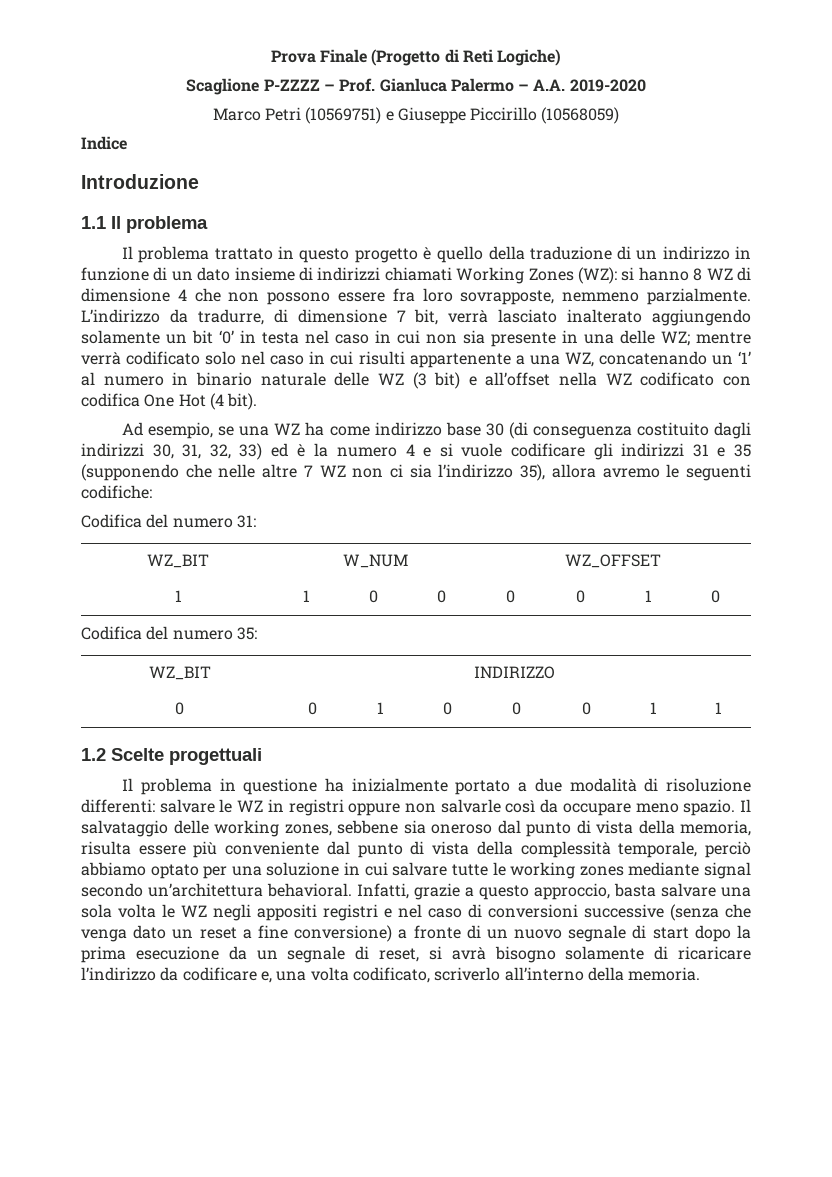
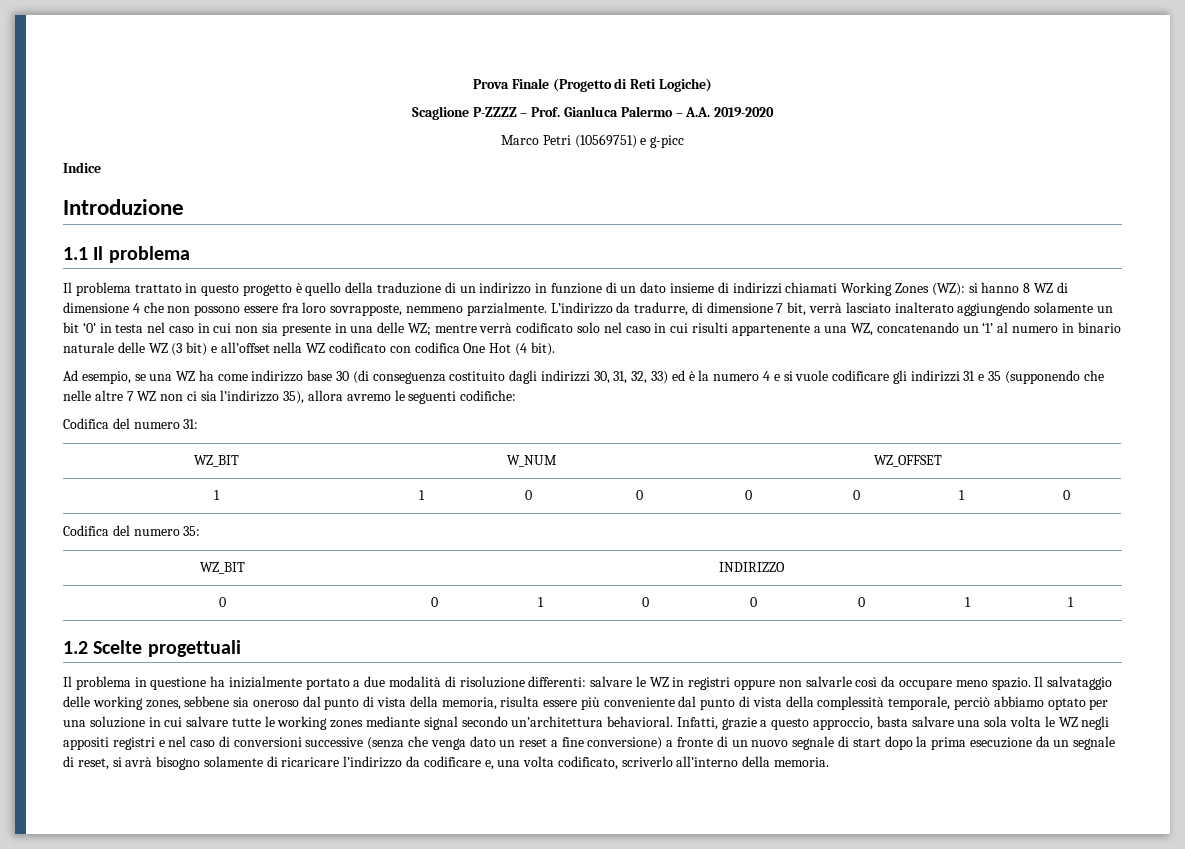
- Marco Petri (10569751) e Giuseppe Piccirillo (10568059)
+ Marco Petri (10569751) e g-picc

